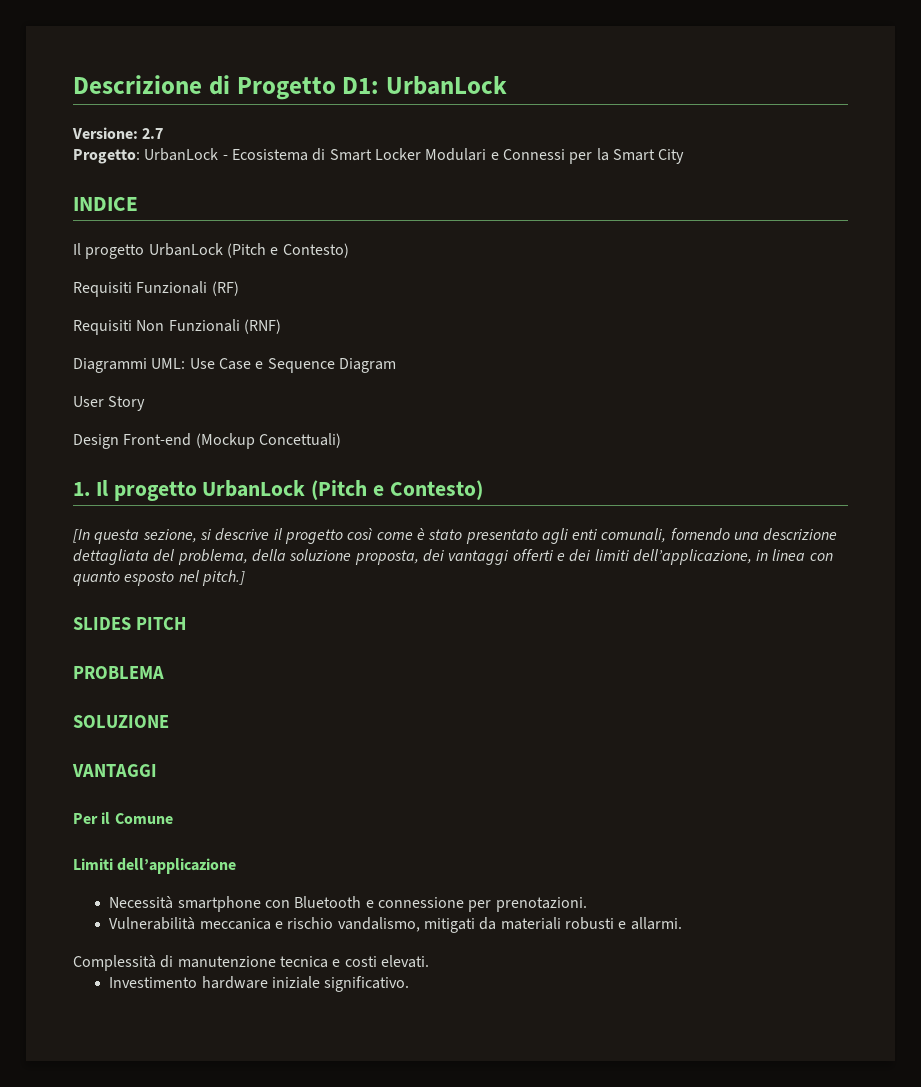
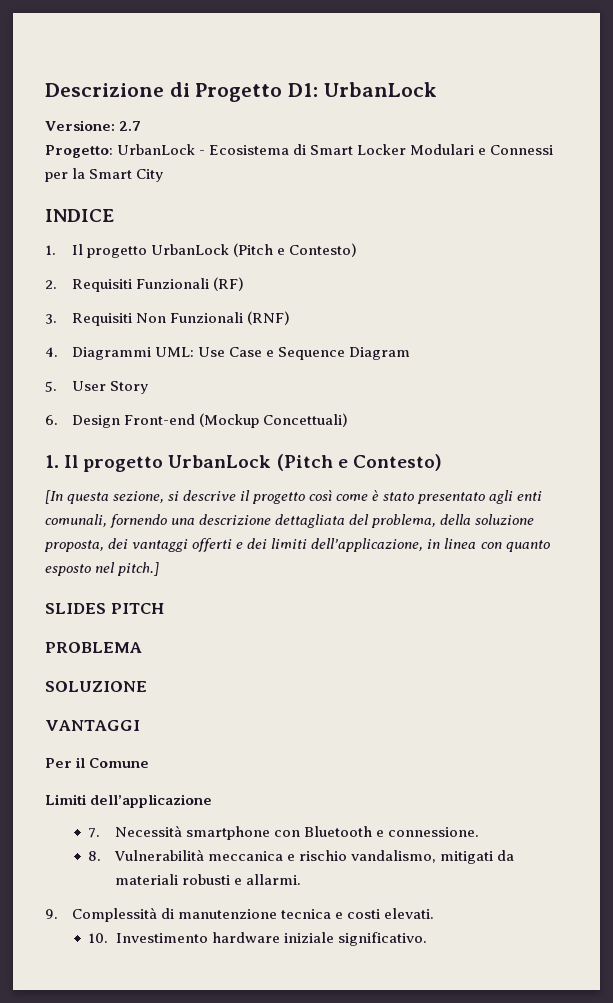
  INDICE
- Il progetto UrbanLock (Pitch e Contesto)
- Requisiti Funzionali (RF)
+ 1. Il progetto UrbanLock (Pitch e Contesto)
+ 2. Requisiti Funzionali (RF)
- Requisiti Non Funzionali (RNF)
+ 3. Requisiti Non Funzionali (RNF)
- Diagrammi UML: Use Case e Sequence Diagram
+ 4. Diagrammi UML: Use Case e Sequence Diagram
- User Story
+ 5. User Story
- Design Front-end (Mockup Concettuali)
+ 6. Design Front-end (Mockup Concettuali)
- Necessità smartphone con Bluetooth e connessione per prenotazioni.
- Vulnerabilità meccanica e rischio vandalismo, mitigati da materiali robusti e allarmi.
+ 7. Necessità smartphone con Bluetooth e connessione.
+ 8. Vulnerabilità meccanica e rischio vandalismo, mitigati da materiali robusti e allarmi.
- Complessità di manutenzione tecnica e costi elevati.
+ 9. Complessità di manutenzione tecnica e costi elevati.
- Investimento hardware iniziale significativo.
+ 10. Investimento hardware iniziale significativo.

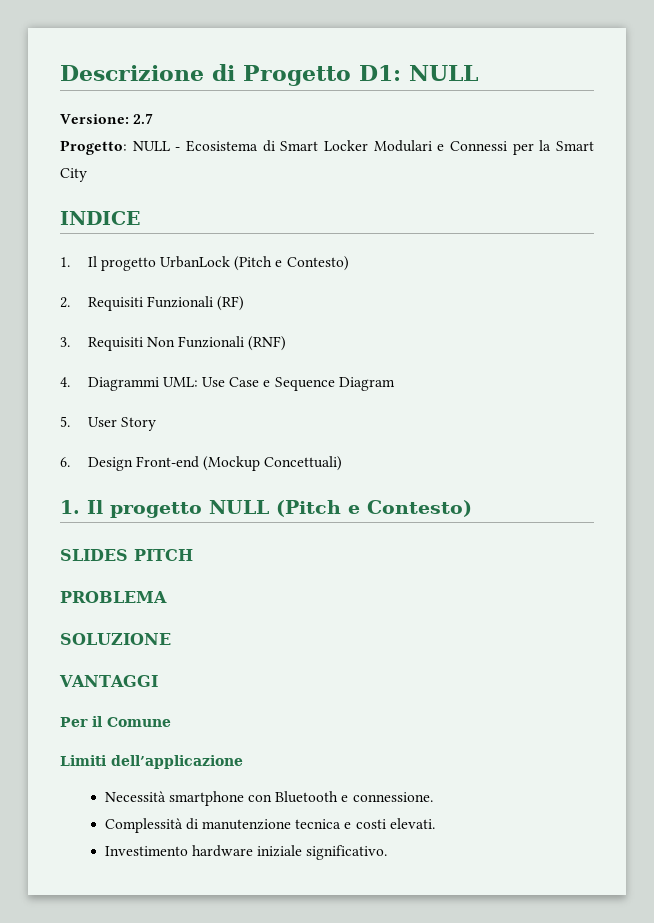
- Descrizione di Progetto D1: UrbanLock
+ Descrizione di Progetto D1: NULL
- Progetto: UrbanLock - Ecosistema di Smart Locker Modulari e Connessi per la Smart City
+ Progetto: NULL - Ecosistema di Smart Locker Modulari e Connessi per la Smart City
  6. Design Front-end (Mockup Concettuali)
- 1. Il progetto UrbanLock (Pitch e Contesto)
- [In questa sezione, si descrive il progetto così come è stato presentato agli enti comunali, fornendo una descrizione dettagliata del problema, della soluzione proposta, dei vantaggi offerti e dei limiti dell’applicazione, in linea con quanto esposto nel pitch.]
+ 1. Il progetto NULL (Pitch e Contesto)
- 7. Necessità smartphone con Bluetooth e connessione.
+ Necessità smartphone con Bluetooth e connessione.
- 8. Vulnerabilità meccanica e rischio vandalismo, mitigati da materiali robusti e allarmi.
- 9. Complessità di manutenzione tecnica e costi elevati.
+ Complessità di manutenzione tecnica e costi elevati.
- 10. Investimento hardware iniziale significativo.
+ Investimento hardware iniziale significativo.

